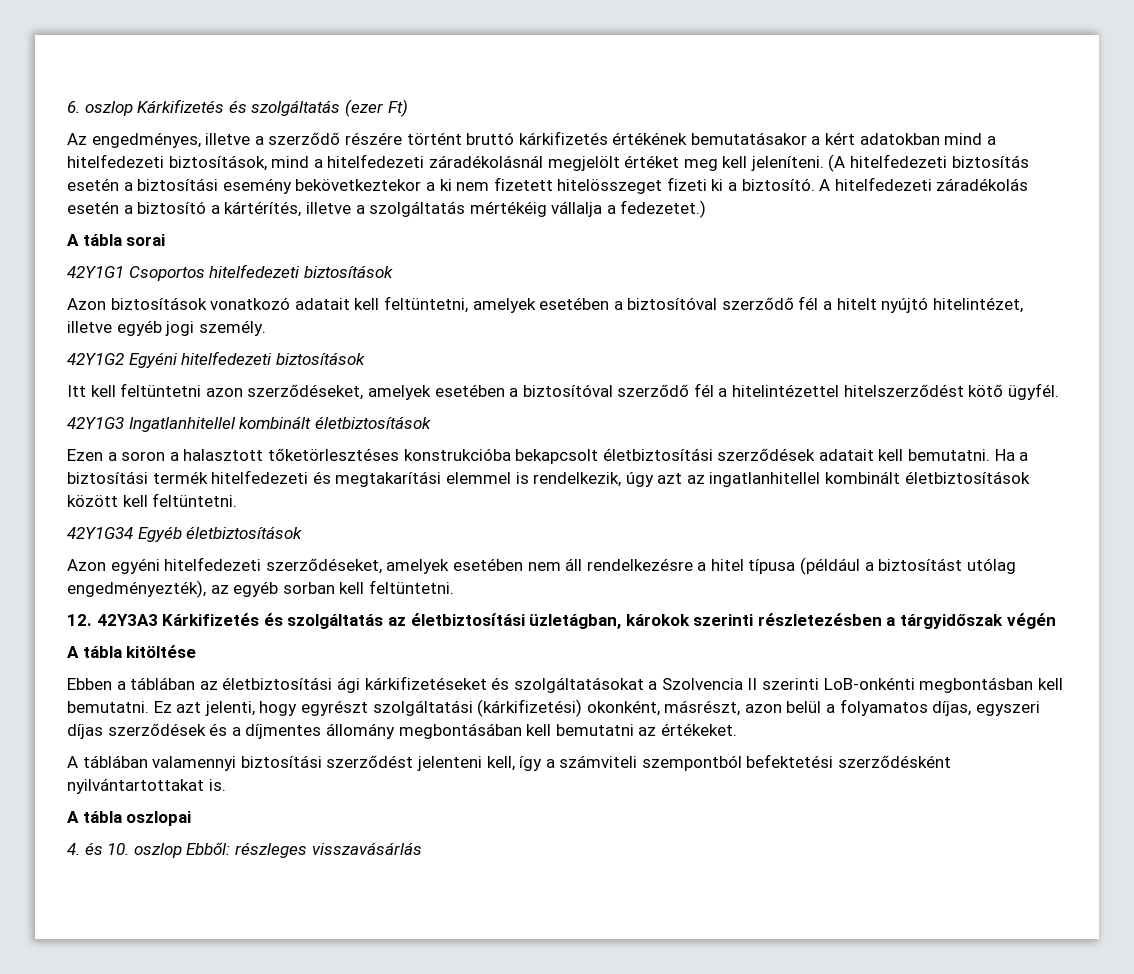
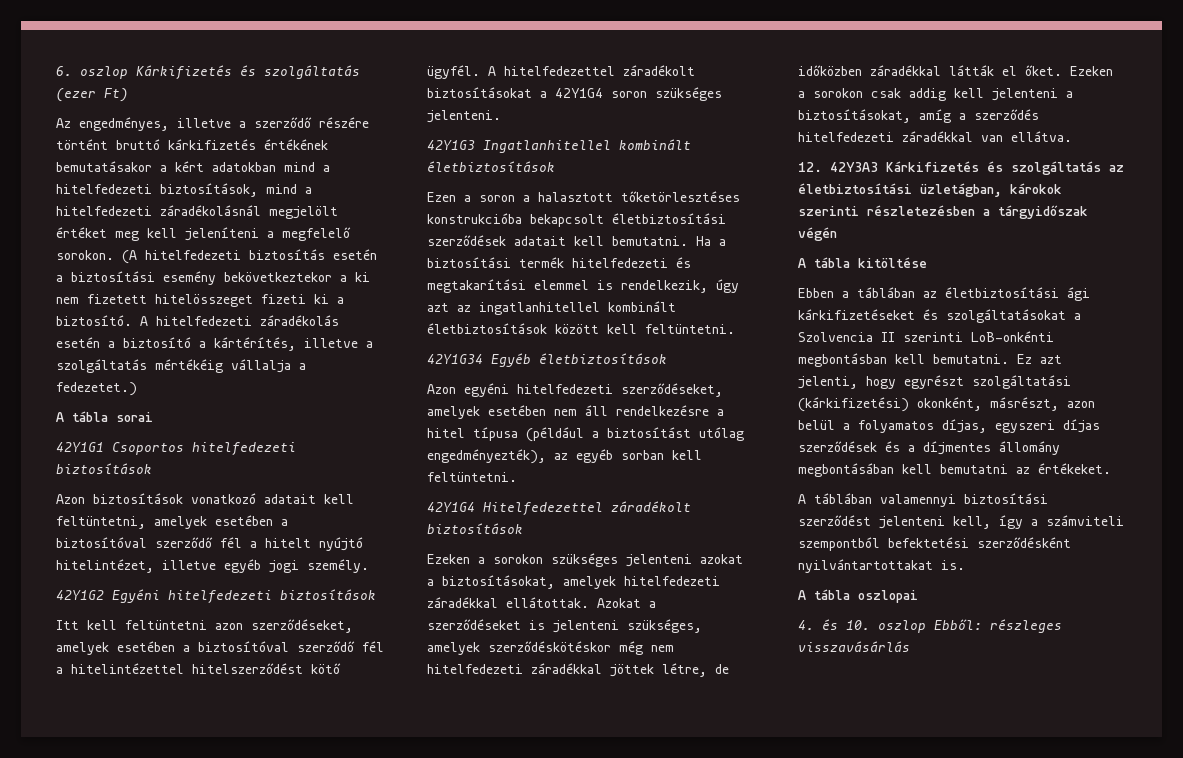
- Az engedményes, illetve a szerződő részére történt bruttó kárkifizetés értékének bemutatásakor a kért adatokban mind a hitelfedezeti biztosítások, mind a hitelfedezeti záradékolásnál megjelölt értéket meg kell jeleníteni.
+ Az engedményes, illetve a szerződő részére történt bruttó kárkifizetés értékének bemutatásakor a kért adatokban mind a hitelfedezeti biztosítások, mind a hitelfedezeti záradékolásnál megjelölt értéket meg kell jeleníteni a megfelelő sorokon.
+ A hitelfedezettel záradékolt biztosításokat a 42Y1G4 soron szükséges jelenteni.
+ 42Y1G4 Hitelfedezettel záradékolt biztosítások
+ Ezeken a sorokon szükséges jelenteni azokat a biztosításokat, amelyek hitelfedezeti záradékkal ellátottak. Azokat a szerződéseket is jelenteni szükséges, amelyek szerződéskötéskor még nem hitelfedezeti záradékkal jöttek létre, de időközben záradékkal látták el őket. Ezeken a sorokon csak addig kell jelenteni a biztosításokat, amíg a szerződés hitelfedezeti záradékkal van ellátva.

